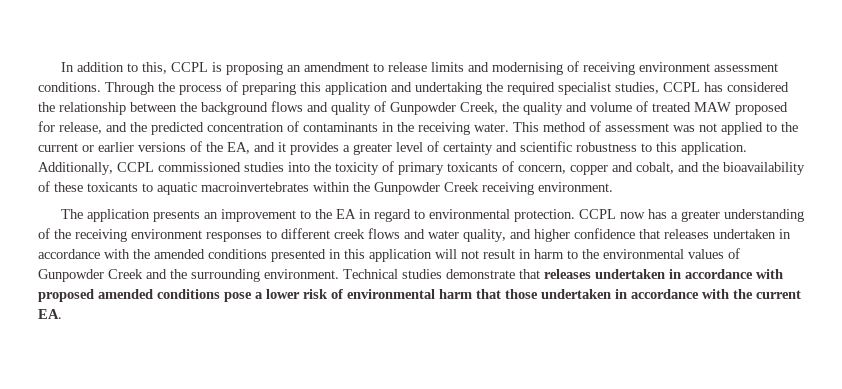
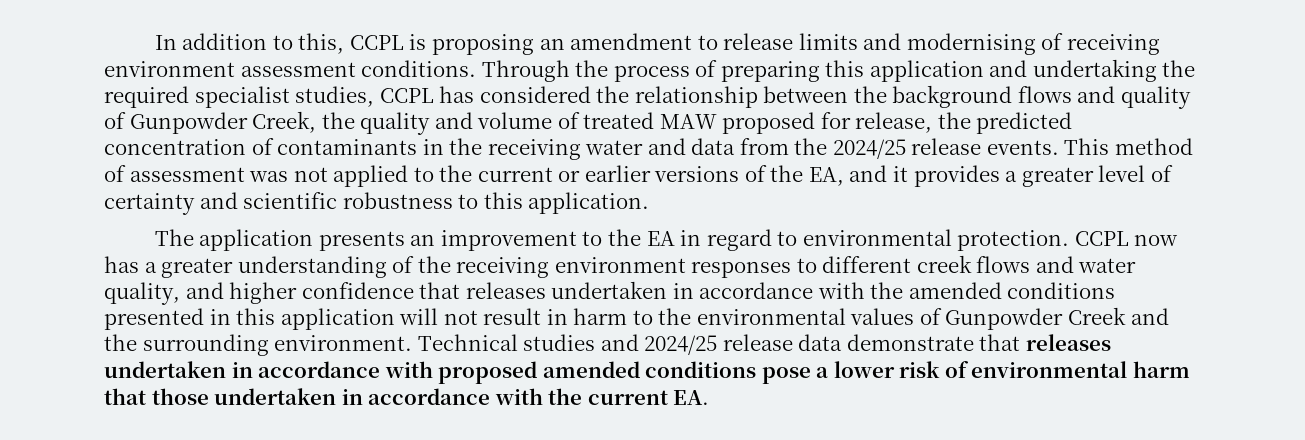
- Through the process of preparing this application and undertaking the required specialist studies, CCPL has considered the relationship between the background flows and quality of Gunpowder Creek, the quality and volume of treated MAW proposed for release, and the predicted concentration of contaminants in the receiving water.
+ Through the process of preparing this application and undertaking the required specialist studies, CCPL has considered the relationship between the background flows and quality of Gunpowder Creek, the quality and volume of treated MAW proposed for release, the predicted concentration of contaminants in the receiving water and data from the 2024/25 release events.
- Additionally, CCPL commissioned studies into the toxicity of primary toxicants of concern, copper and cobalt, and the bioavailability of these toxicants to aquatic macroinvertebrates within the Gunpowder Creek receiving environment.
- Technical studies demonstrate that releases undertaken in accordance with proposed amended conditions pose a lower risk of environmental harm that those undertaken in accordance with the current EA.
+ Technical studies and 2024/25 release data demonstrate that releases undertaken in accordance with proposed amended conditions pose a lower risk of environmental harm that those undertaken in accordance with the current EA.

